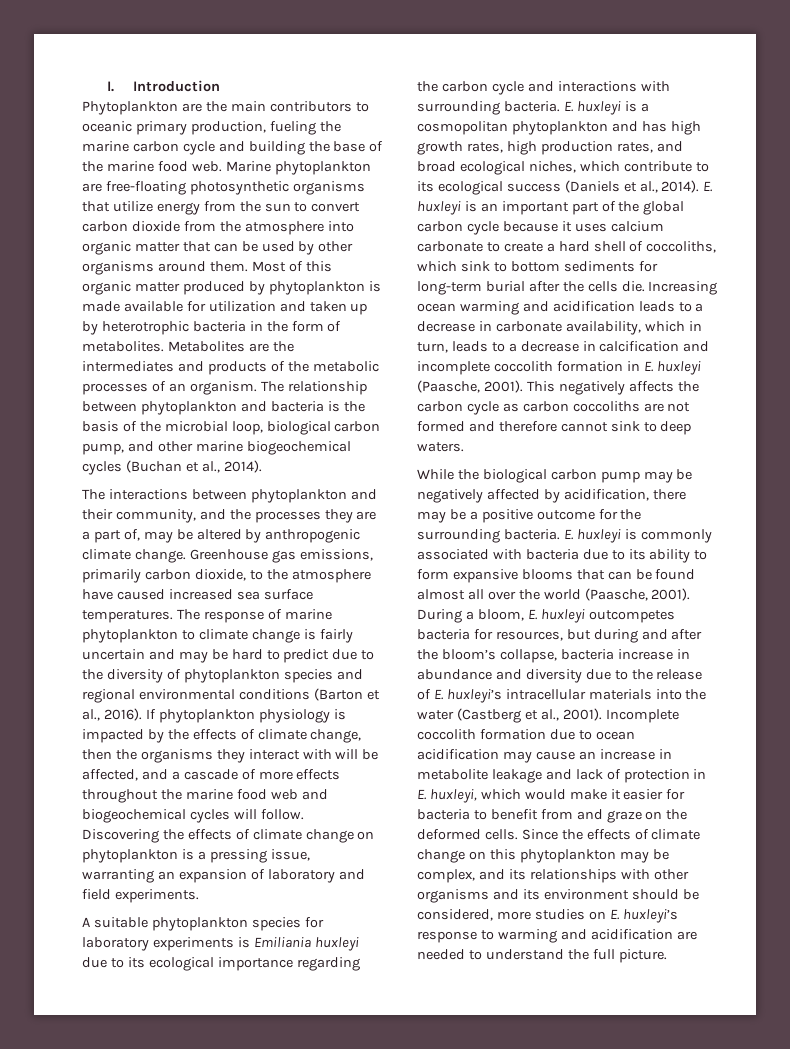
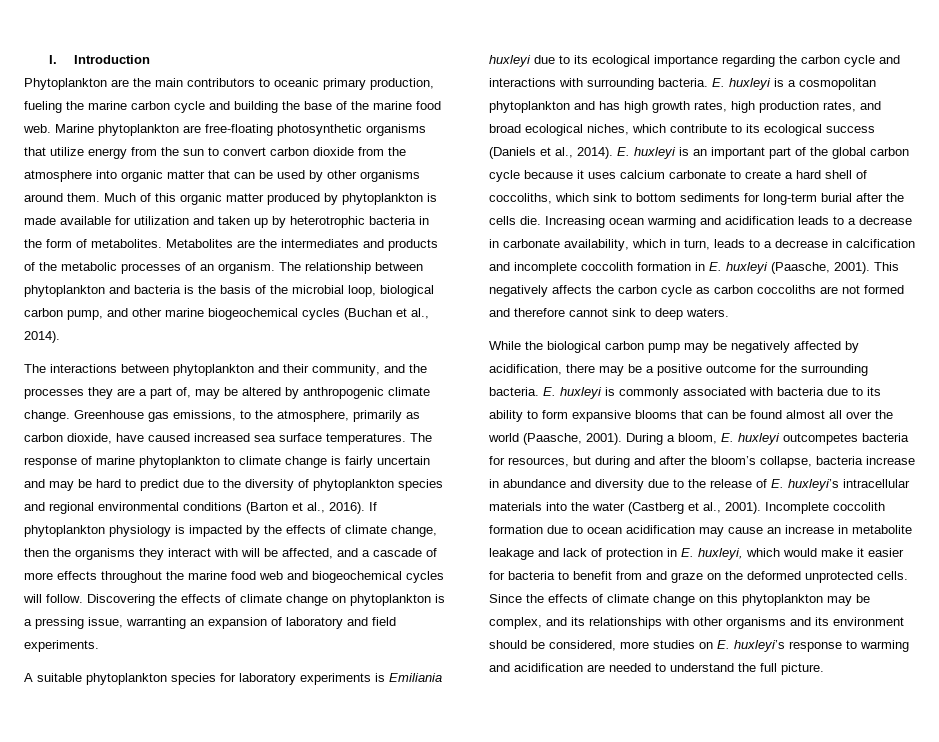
- Most of this organic matter produced by phytoplankton is made available for utilization and taken up by heterotrophic bacteria in the form of metabolites.
+ Much of this organic matter produced by phytoplankton is made available for utilization and taken up by heterotrophic bacteria in the form of metabolites.
- Greenhouse gas emissions, primarily carbon dioxide, to the atmosphere have caused increased sea surface temperatures.
+ Greenhouse gas emissions, to the atmosphere, primarily as carbon dioxide, have caused increased sea surface temperatures.
- Incomplete coccolith formation due to ocean acidification may cause an increase in metabolite leakage and lack of protection in E. huxleyi, which would make it easier for bacteria to benefit from and graze on the deformed cells.
+ Incomplete coccolith formation due to ocean acidification may cause an increase in metabolite leakage and lack of protection in E. huxleyi, which would make it easier for bacteria to benefit from and graze on the deformed unprotected cells.

